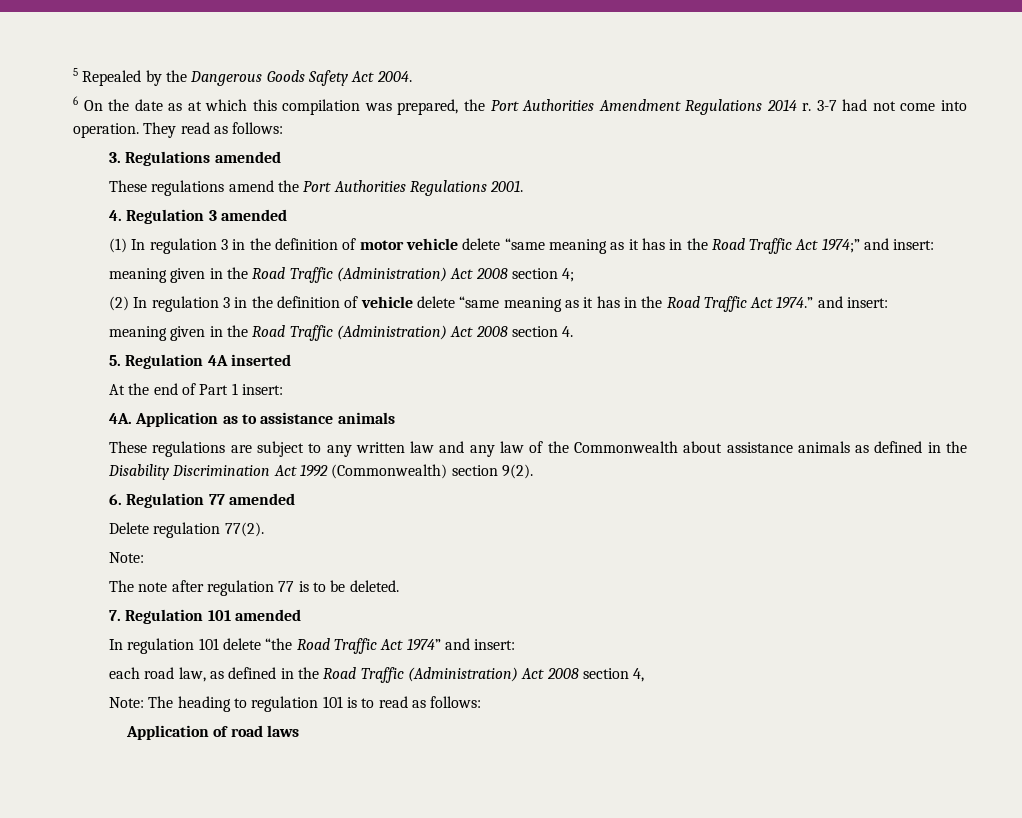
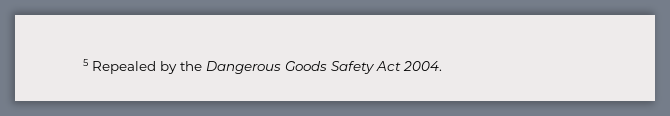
- 6 On the date as at which this compilation was prepared, the Port Authorities Amendment Regulations 2014 r. 3-7 had not come into operation. They read as follows:
- 3. Regulations amended
- These regulations amend the Port Authorities Regulations 2001.
- 4. Regulation 3 amended
- (1) In regulation 3 in the definition of motor vehicle delete “same meaning as it has in the Road Traffic Act 1974;” and insert:
- meaning given in the Road Traffic (Administration) Act 2008 section 4;
- (2) In regulation 3 in the definition of vehicle delete “same meaning as it has in the Road Traffic Act 1974.” and insert:
- meaning given in the Road Traffic (Administration) Act 2008 section 4.
- 5. Regulation 4A inserted
- At the end of Part 1 insert:
- 4A. Application as to assistance animals
- These regulations are subject to any written law and any law of the Commonwealth about assistance animals as defined in the Disability Discrimination Act 1992 (Commonwealth) section 9(2).
- 6. Regulation 77 amended
- Delete regulation 77(2).
- Note:
- The note after regulation 77 is to be deleted.
- 7. Regulation 101 amended
- In regulation 101 delete “the Road Traffic Act 1974” and insert:
- each road law, as defined in the Road Traffic (Administration) Act 2008 section 4,
- Note: The heading to regulation 101 is to read as follows:
- Application of road laws

